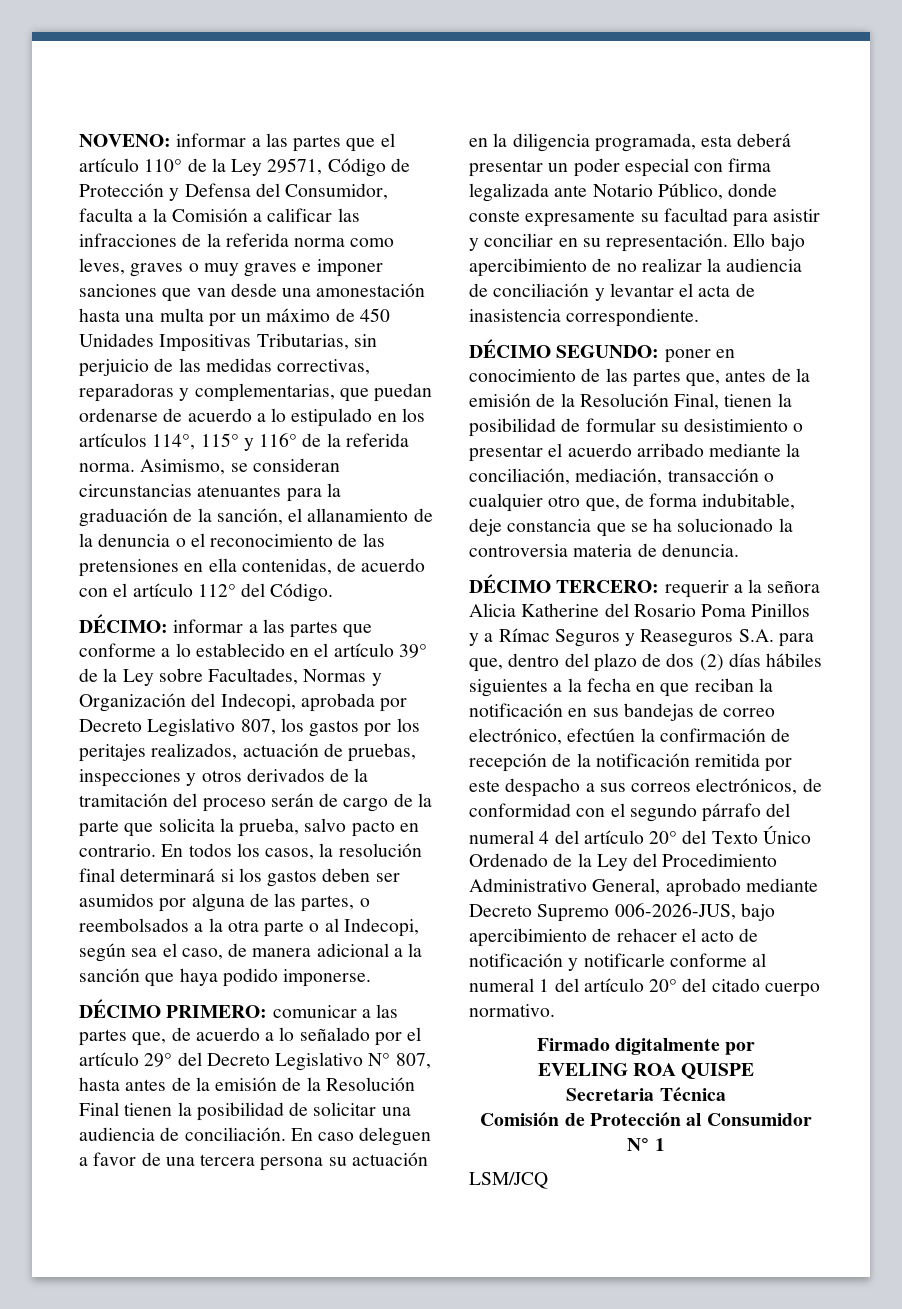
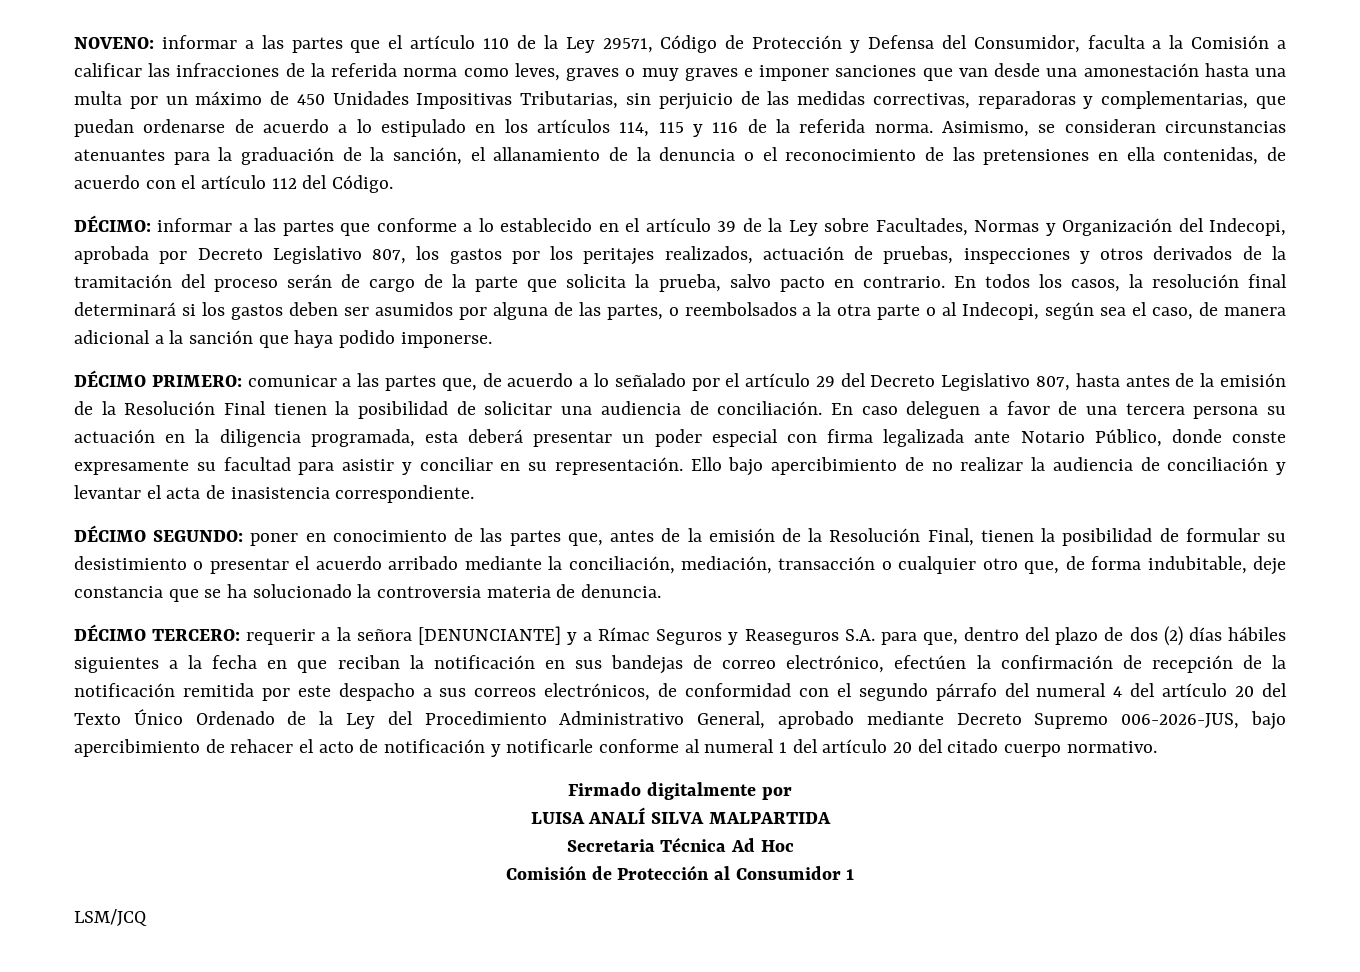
- informar a las partes que el artículo 110° de la Ley 29571, Código de Protección y Defensa del Consumidor, faculta a la Comisión a calificar las infracciones de la referida norma como leves, graves o muy graves e imponer sanciones que van desde una amonestación hasta una multa por un máximo de 450 Unidades Impositivas Tributarias, sin perjuicio de las medidas correctivas, reparadoras y complementarias, que puedan ordenarse de acuerdo a lo estipulado en los artículos 114°, 115° y 116° de la referida norma.
+ informar a las partes que el artículo 110 de la Ley 29571, Código de Protección y Defensa del Consumidor, faculta a la Comisión a calificar las infracciones de la referida norma como leves, graves o muy graves e imponer sanciones que van desde una amonestación hasta una multa por un máximo de 450 Unidades Impositivas Tributarias, sin perjuicio de las medidas correctivas, reparadoras y complementarias, que puedan ordenarse de acuerdo a lo estipulado en los artículos 114, 115 y 116 de la referida norma.
- Asimismo, se consideran circunstancias atenuantes para la graduación de la sanción, el allanamiento de la denuncia o el reconocimiento de las pretensiones en ella contenidas, de acuerdo con el artículo 112° del Código.
+ Asimismo, se consideran circunstancias atenuantes para la graduación de la sanción, el allanamiento de la denuncia o el reconocimiento de las pretensiones en ella contenidas, de acuerdo con el artículo 112 del Código.
- DÉCIMO: informar a las partes que conforme a lo establecido en el artículo 39° de la Ley sobre Facultades, Normas y Organización del Indecopi, aprobada por Decreto Legislativo 807, los gastos por los peritajes realizados, actuación de pruebas, inspecciones y otros derivados de la tramitación del proceso serán de cargo de la parte que solicita la prueba, salvo pacto en contrario.
+ DÉCIMO: informar a las partes que conforme a lo establecido en el artículo 39 de la Ley sobre Facultades, Normas y Organización del Indecopi, aprobada por Decreto Legislativo 807, los gastos por los peritajes realizados, actuación de pruebas, inspecciones y otros derivados de la tramitación del proceso serán de cargo de la parte que solicita la prueba, salvo pacto en contrario.
- DÉCIMO PRIMERO: comunicar a las partes que, de acuerdo a lo señalado por el artículo 29° del Decreto Legislativo N° 807, hasta antes de la emisión de la Resolución Final tienen la posibilidad de solicitar una audiencia de conciliación.
+ DÉCIMO PRIMERO: comunicar a las partes que, de acuerdo a lo señalado por el artículo 29 del Decreto Legislativo 807, hasta antes de la emisión de la Resolución Final tienen la posibilidad de solicitar una audiencia de conciliación.
- requerir a la señora Alicia Katherine del Rosario Poma Pinillos y a Rímac Seguros y Reaseguros S.A. para que, dentro del plazo de dos (2) días hábiles siguientes a la fecha en que reciban la notificación en sus bandejas de correo electrónico, efectúen la confirmación de recepción de la notificación remitida por este despacho a sus correos electrónicos, de conformidad con el segundo párrafo del numeral 4 del artículo 20° del Texto Único Ordenado de la Ley del Procedimiento Administrativo General, aprobado mediante Decreto Supremo 006-2026-JUS, bajo apercibimiento de rehacer el acto de notificación y notificarle conforme al numeral 1 del artículo 20° del citado cuerpo normativo.
+ requerir a la señora [DENUNCIANTE] y a Rímac Seguros y Reaseguros S.A. para que, dentro del plazo de dos (2) días hábiles siguientes a la fecha en que reciban la notificación en sus bandejas de correo electrónico, efectúen la confirmación de recepción de la notificación remitida por este despacho a sus correos electrónicos, de conformidad con el segundo párrafo del numeral 4 del artículo 20 del Texto Único Ordenado de la Ley del Procedimiento Administrativo General, aprobado mediante Decreto Supremo 006-2026-JUS, bajo apercibimiento de rehacer el acto de notificación y notificarle conforme al numeral 1 del artículo 20 del citado cuerpo normativo.
- EVELING ROA QUISPE
+ LUISA ANALÍ SILVA MALPARTIDA
- Secretaria Técnica
+ Secretaria Técnica Ad Hoc
- Comisión de Protección al Consumidor N° 1
+ Comisión de Protección al Consumidor 1

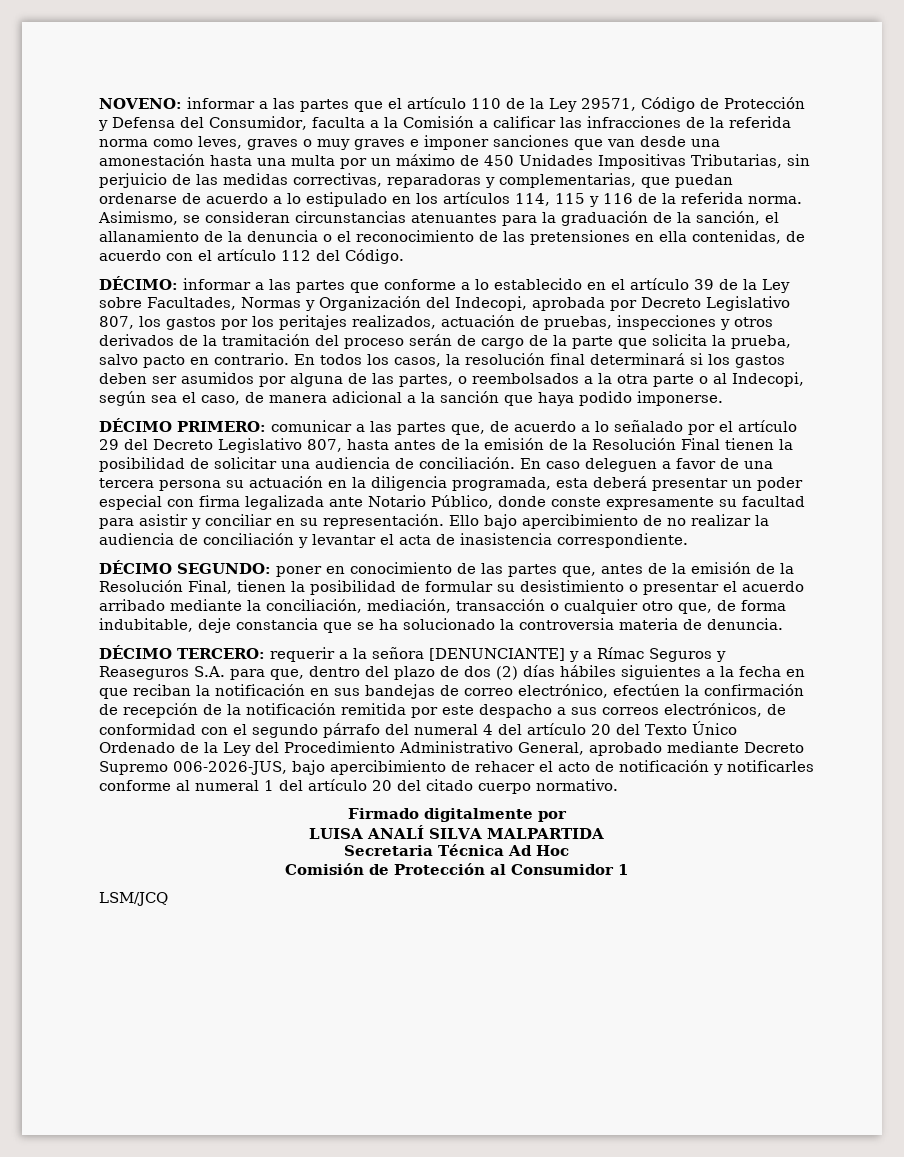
- requerir a la señora [DENUNCIANTE] y a Rímac Seguros y Reaseguros S.A. para que, dentro del plazo de dos (2) días hábiles siguientes a la fecha en que reciban la notificación en sus bandejas de correo electrónico, efectúen la confirmación de recepción de la notificación remitida por este despacho a sus correos electrónicos, de conformidad con el segundo párrafo del numeral 4 del artículo 20 del Texto Único Ordenado de la Ley del Procedimiento Administrativo General, aprobado mediante Decreto Supremo 006-2026-JUS, bajo apercibimiento de rehacer el acto de notificación y notificarle conforme al numeral 1 del artículo 20 del citado cuerpo normativo.
+ requerir a la señora [DENUNCIANTE] y a Rímac Seguros y Reaseguros S.A. para que, dentro del plazo de dos (2) días hábiles siguientes a la fecha en que reciban la notificación en sus bandejas de correo electrónico, efectúen la confirmación de recepción de la notificación remitida por este despacho a sus correos electrónicos, de conformidad con el segundo párrafo del numeral 4 del artículo 20 del Texto Único Ordenado de la Ley del Procedimiento Administrativo General, aprobado mediante Decreto Supremo 006-2026-JUS, bajo apercibimiento de rehacer el acto de notificación y notificarles conforme al numeral 1 del artículo 20 del citado cuerpo normativo.

